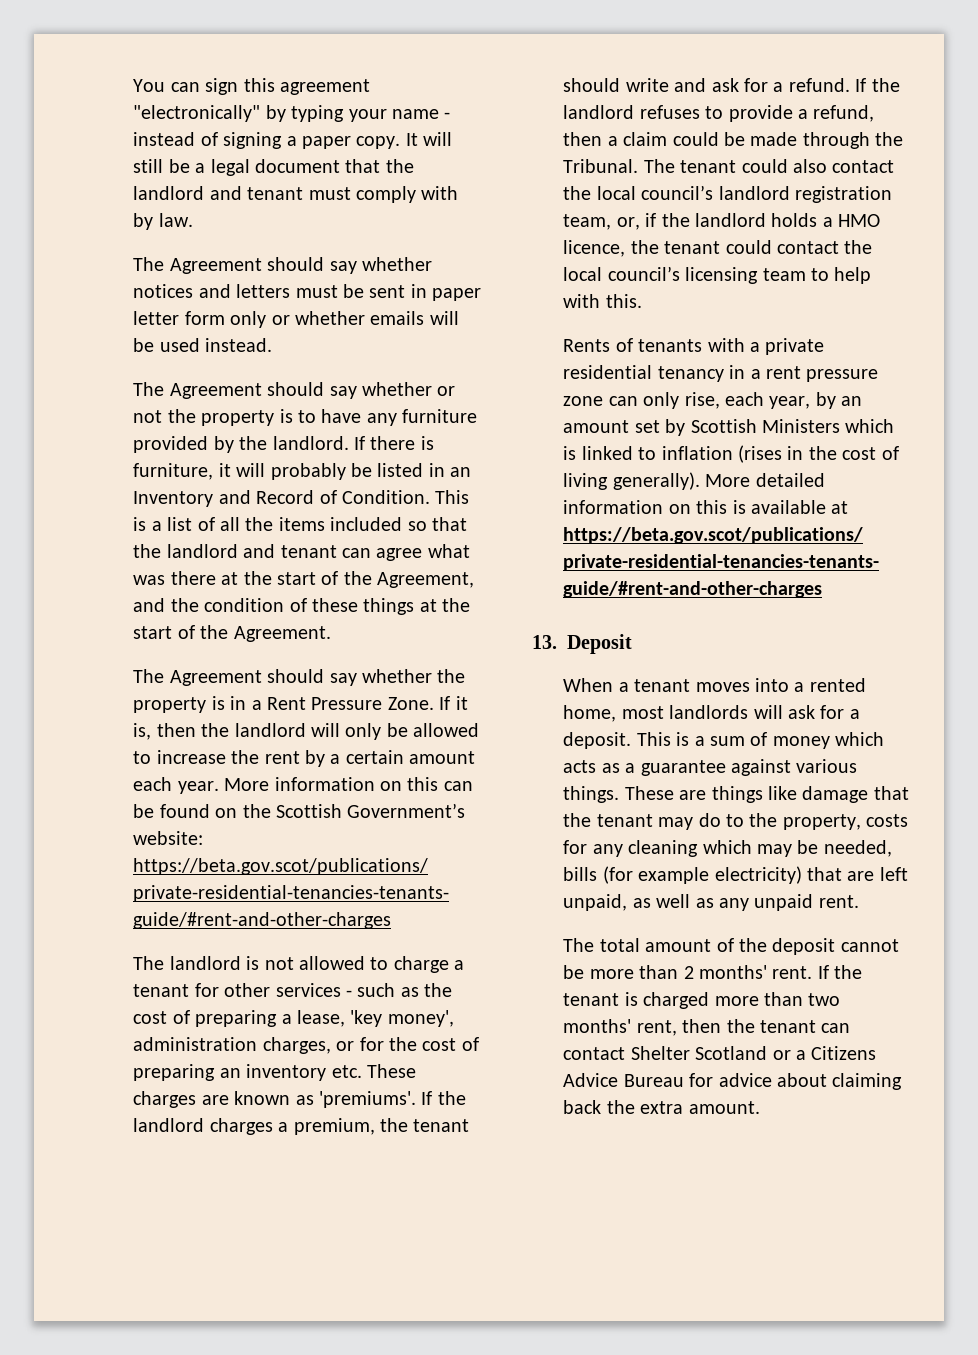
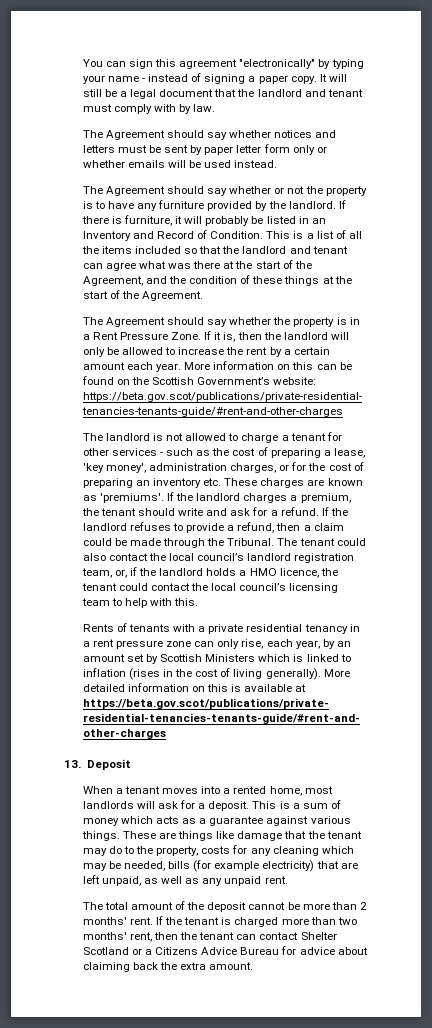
- The Agreement should say whether notices and letters must be sent in paper letter form only or whether emails will be used instead.
+ The Agreement should say whether notices and letters must be sent by paper letter form only or whether emails will be used instead.

